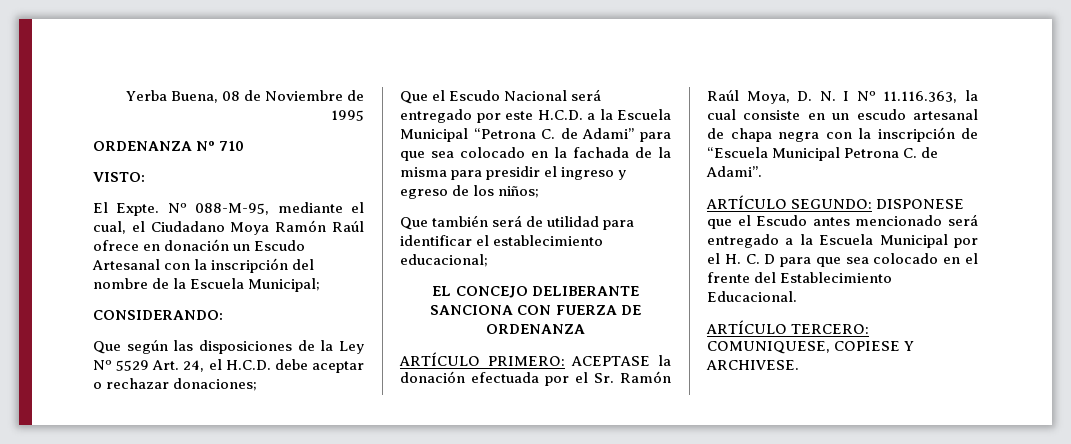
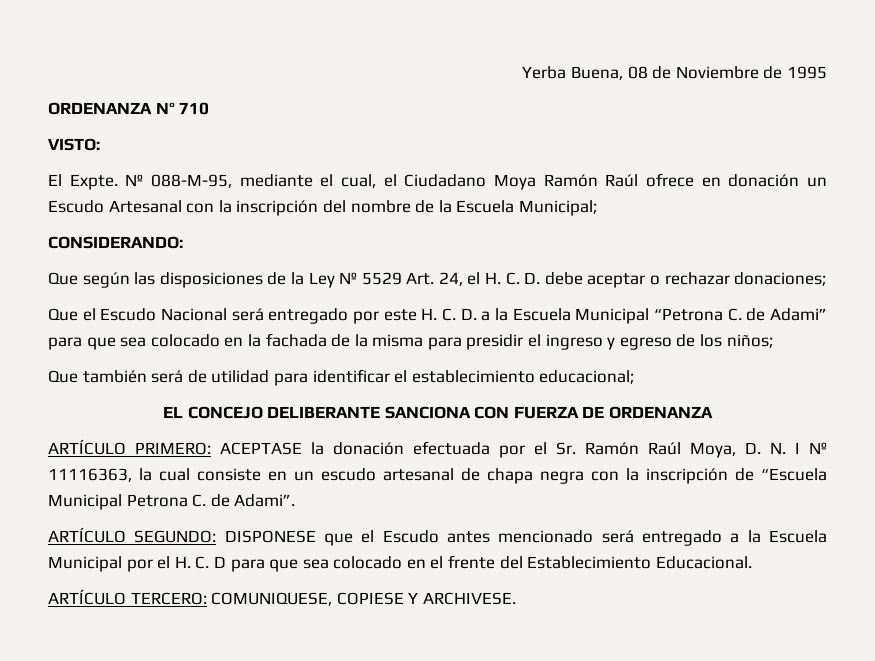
- Que según las disposiciones de la Ley Nº 5529 Art. 24, el H.C.D. debe aceptar o rechazar donaciones;
+ Que según las disposiciones de la Ley Nº 5529 Art. 24, el H. C. D. debe aceptar o rechazar donaciones;
- Que el Escudo Nacional será entregado por este H.C.D. a la Escuela Municipal “Petrona C. de Adami” para que sea colocado en la fachada de la misma para presidir el ingreso y egreso de los niños;
+ Que el Escudo Nacional será entregado por este H. C. D. a la Escuela Municipal “Petrona C. de Adami” para que sea colocado en la fachada de la misma para presidir el ingreso y egreso de los niños;
- ARTÍCULO PRIMERO: ACEPTASE la donación efectuada por el Sr. Ramón Raúl Moya, D. N. I Nº 11.116.363, la cual consiste en un escudo artesanal de chapa negra con la inscripción de “Escuela Municipal Petrona C. de Adami”.
+ ARTÍCULO PRIMERO: ACEPTASE la donación efectuada por el Sr. Ramón Raúl Moya, D. N. I Nº 11116363, la cual consiste en un escudo artesanal de chapa negra con la inscripción de “Escuela Municipal Petrona C. de Adami”.

